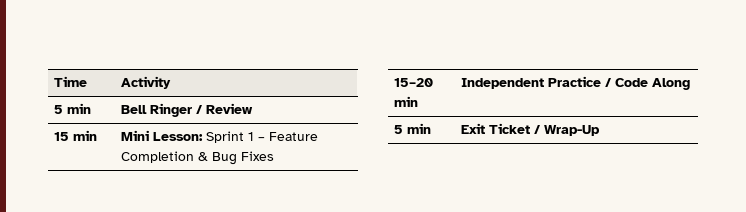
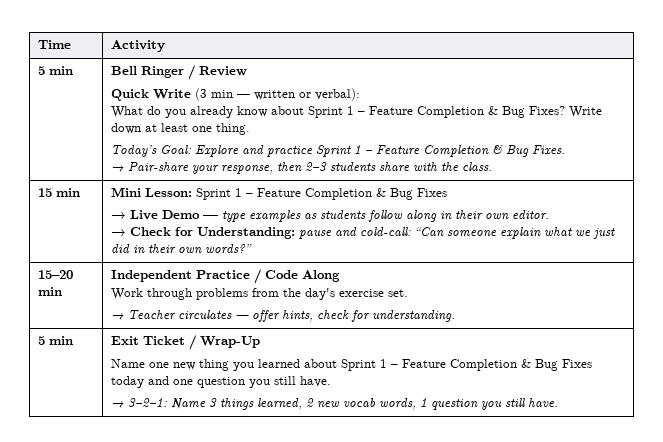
+ Quick Write (3 min — written or verbal):
+ What do you already know about Sprint 1 – Feature Completion & Bug Fixes? Write down at least one thing.
+ Today’s Goal: Explore and practice Sprint 1 – Feature Completion & Bug Fixes.
+ → Pair-share your response, then 2–3 students share with the class.
+ → Live Demo — type examples as students follow along in their own editor.
+ → Check for Understanding: pause and cold-call: “Can someone explain what we just did in their own words?”
  15–20 min | Independent Practice / Code Along
+ Work through problems from the day's exercise set.
+ → Teacher circulates — offer hints, check for understanding.
+ Name one new thing you learned about Sprint 1 – Feature Completion & Bug Fixes today and one question you still have.
+ → 3–2–1: Name 3 things learned, 2 new vocab words, 1 question you still have.

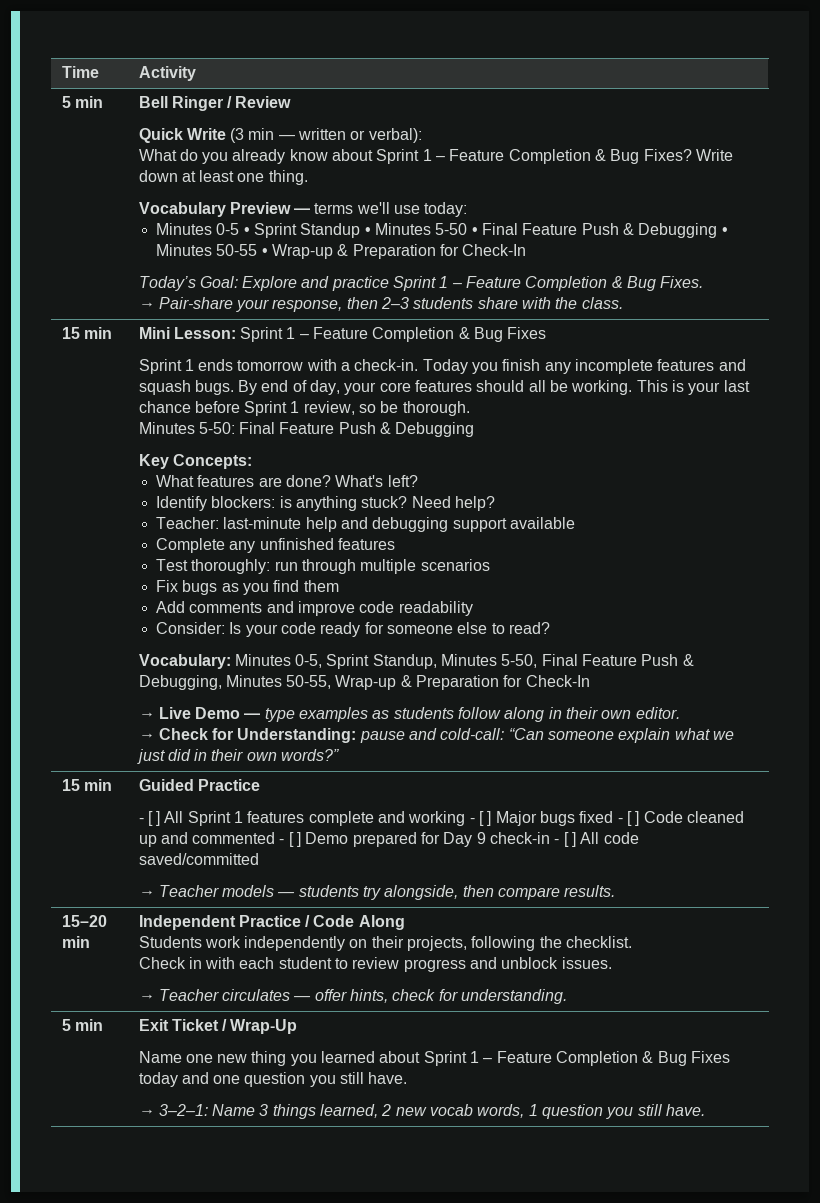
+ Vocabulary Preview — terms we'll use today:
+ Minutes 0-5 • Sprint Standup • Minutes 5-50 • Final Feature Push & Debugging • Minutes 50-55 • Wrap-up & Preparation for Check-In
+ Sprint 1 ends tomorrow with a check-in. Today you finish any incomplete features and squash bugs. By end of day, your core features should all be working. This is your last chance before Sprint 1 review, so be thorough.
+ Minutes 5-50: Final Feature Push & Debugging
+ Key Concepts:
+ What features are done? What's left?
+ Identify blockers: is anything stuck? Need help?
+ Teacher: last-minute help and debugging support available
+ Complete any unfinished features
+ Test thoroughly: run through multiple scenarios
+ Fix bugs as you find them
+ Add comments and improve code readability
+ Consider: Is your code ready for someone else to read?
+ Vocabulary: Minutes 0-5, Sprint Standup, Minutes 5-50, Final Feature Push & Debugging, Minutes 50-55, Wrap-up & Preparation for Check-In
+ 15 min | Guided Practice
+ - [ ] All Sprint 1 features complete and working - [ ] Major bugs fixed - [ ] Code cleaned up and commented - [ ] Demo prepared for Day 9 check-in - [ ] All code saved/committed
+ → Teacher models — students try alongside, then compare results.
  15–20 min | Independent Practice / Code Along
- Work through problems from the day's exercise set.
+ Students work independently on their projects, following the checklist.
+ Check in with each student to review progress and unblock issues.

